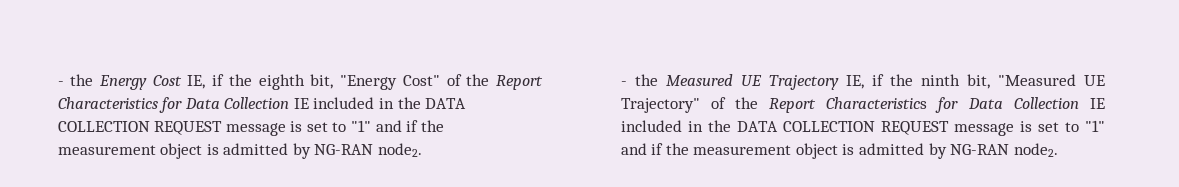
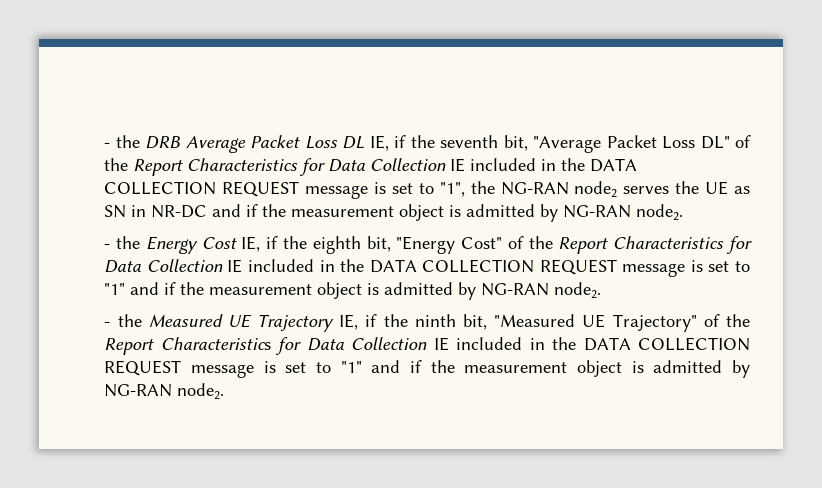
+ - the DRB Average Packet Loss DL IE, if the seventh bit, "Average Packet Loss DL" of the Report Characteristics for Data Collection IE included in the DATA COLLECTION REQUEST message is set to "1", the NG-RAN node2 serves the UE as SN in NR-DC and if the measurement object is admitted by NG-RAN node2.

